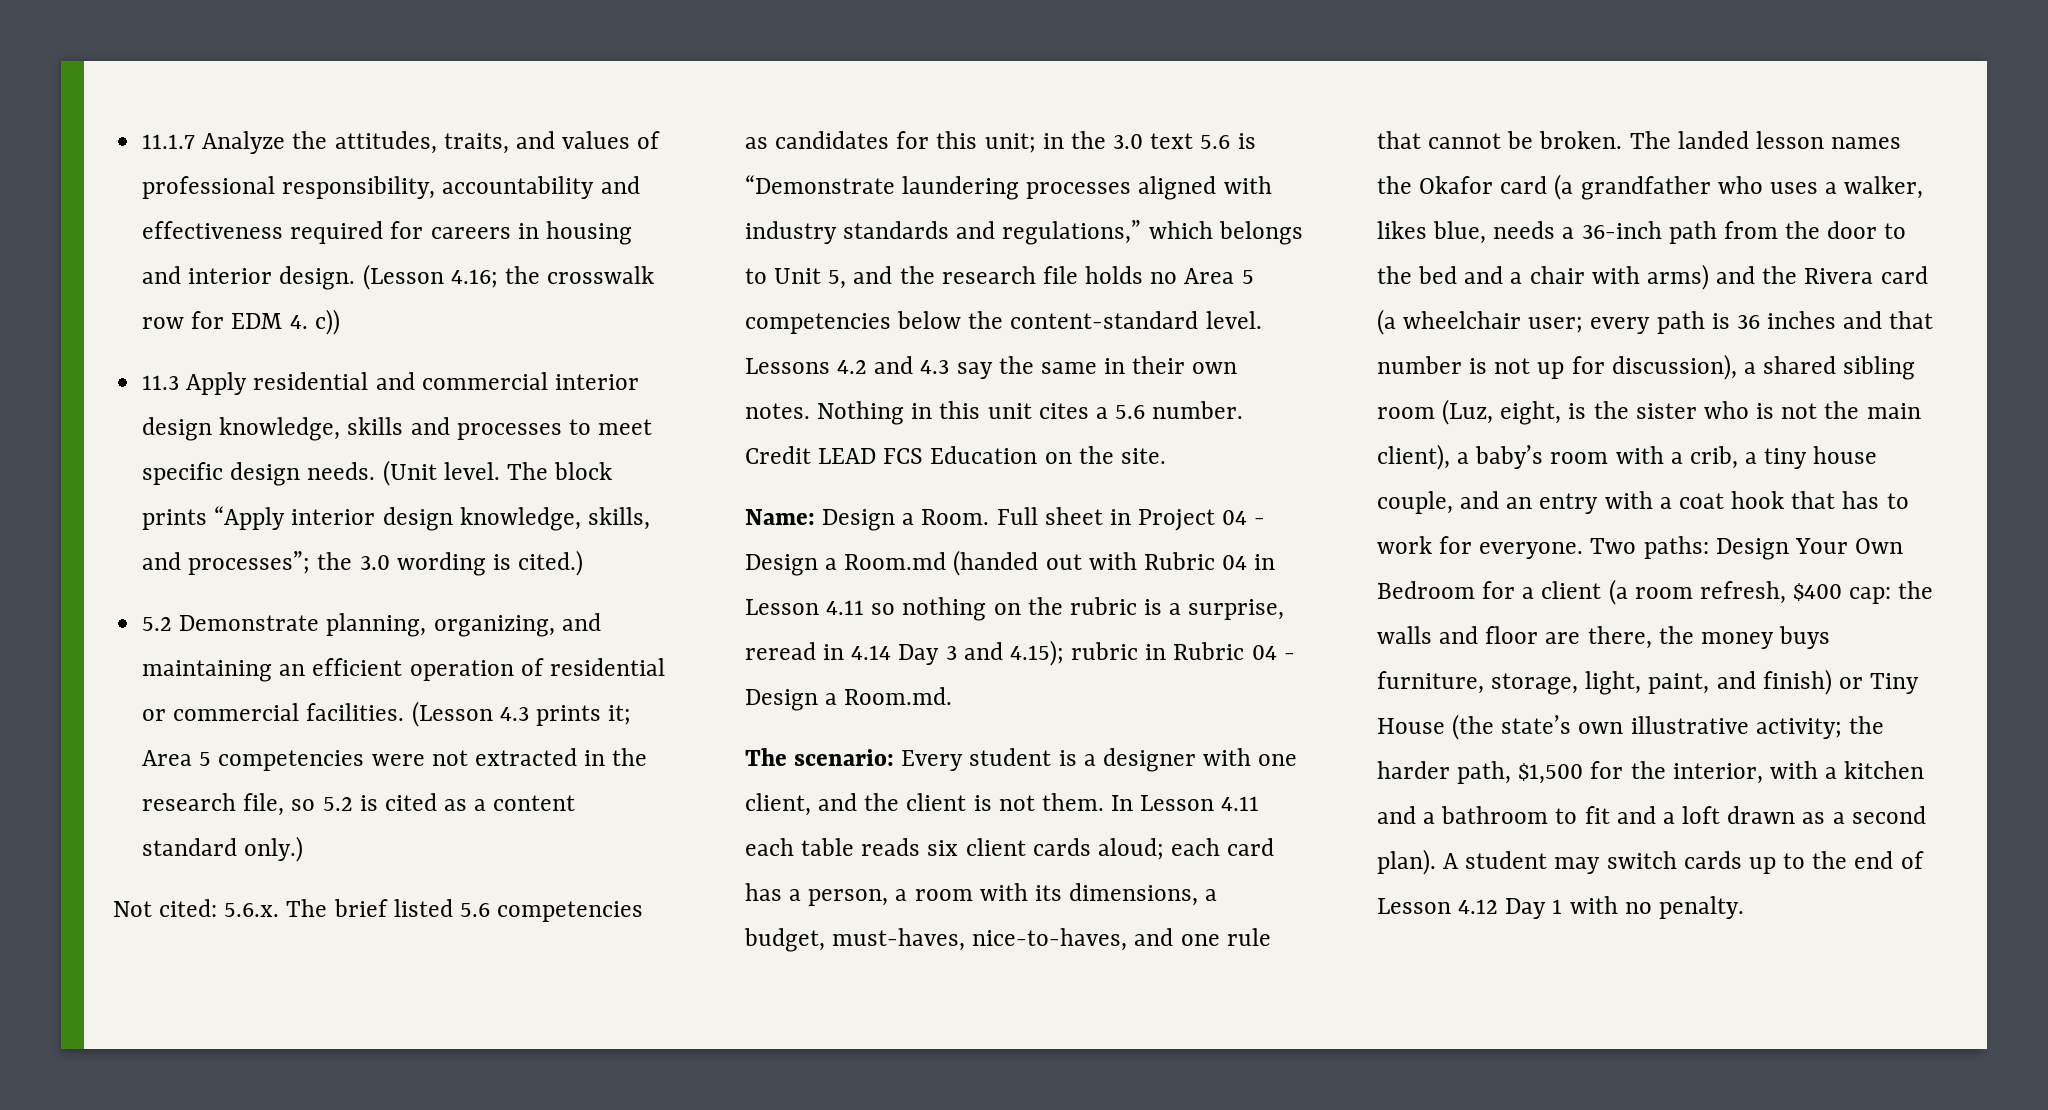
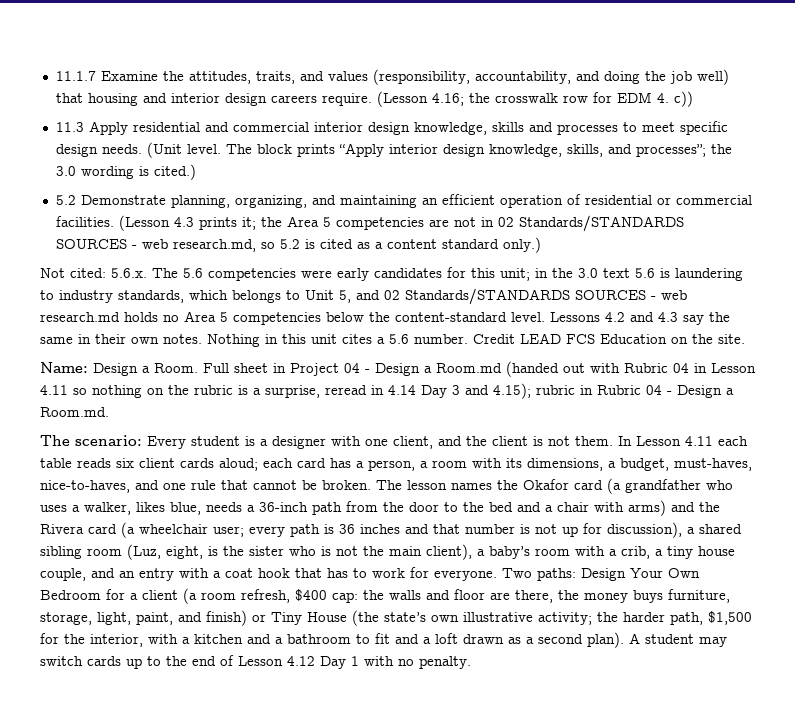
- 11.1.7 Analyze the attitudes, traits, and values of professional responsibility, accountability and effectiveness required for careers in housing and interior design.
+ 11.1.7 Examine the attitudes, traits, and values (responsibility, accountability, and doing the job well) that housing and interior design careers require.
- (Lesson 4.3 prints it; Area 5 competencies were not extracted in the research file, so 5.2 is cited as a content standard only.)
+ (Lesson 4.3 prints it; the Area 5 competencies are not in 02 Standards/STANDARDS SOURCES - web research.md, so 5.2 is cited as a content standard only.)
- Not cited: 5.6.x. The brief listed 5.6 competencies as candidates for this unit; in the 3.0 text 5.6 is “Demonstrate laundering processes aligned with industry standards and regulations,” which belongs to Unit 5, and the research file holds no Area 5 competencies below the content-standard level.
+ Not cited: 5.6.x. The 5.6 competencies were early candidates for this unit; in the 3.0 text 5.6 is laundering to industry standards, which belongs to Unit 5, and 02 Standards/STANDARDS SOURCES - web research.md holds no Area 5 competencies below the content-standard level.
- The landed lesson names the Okafor card (a grandfather who uses a walker, likes blue, needs a 36-inch path from the door to the bed and a chair with arms) and the Rivera card (a wheelchair user;
+ The lesson names the Okafor card (a grandfather who uses a walker, likes blue, needs a 36-inch path from the door to the bed and a chair with arms) and the Rivera card (a wheelchair user;

